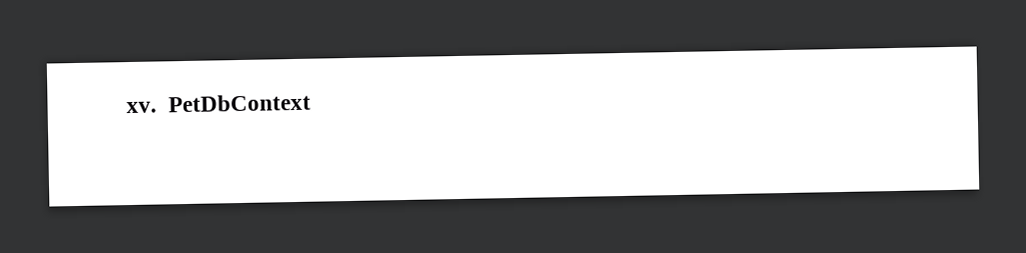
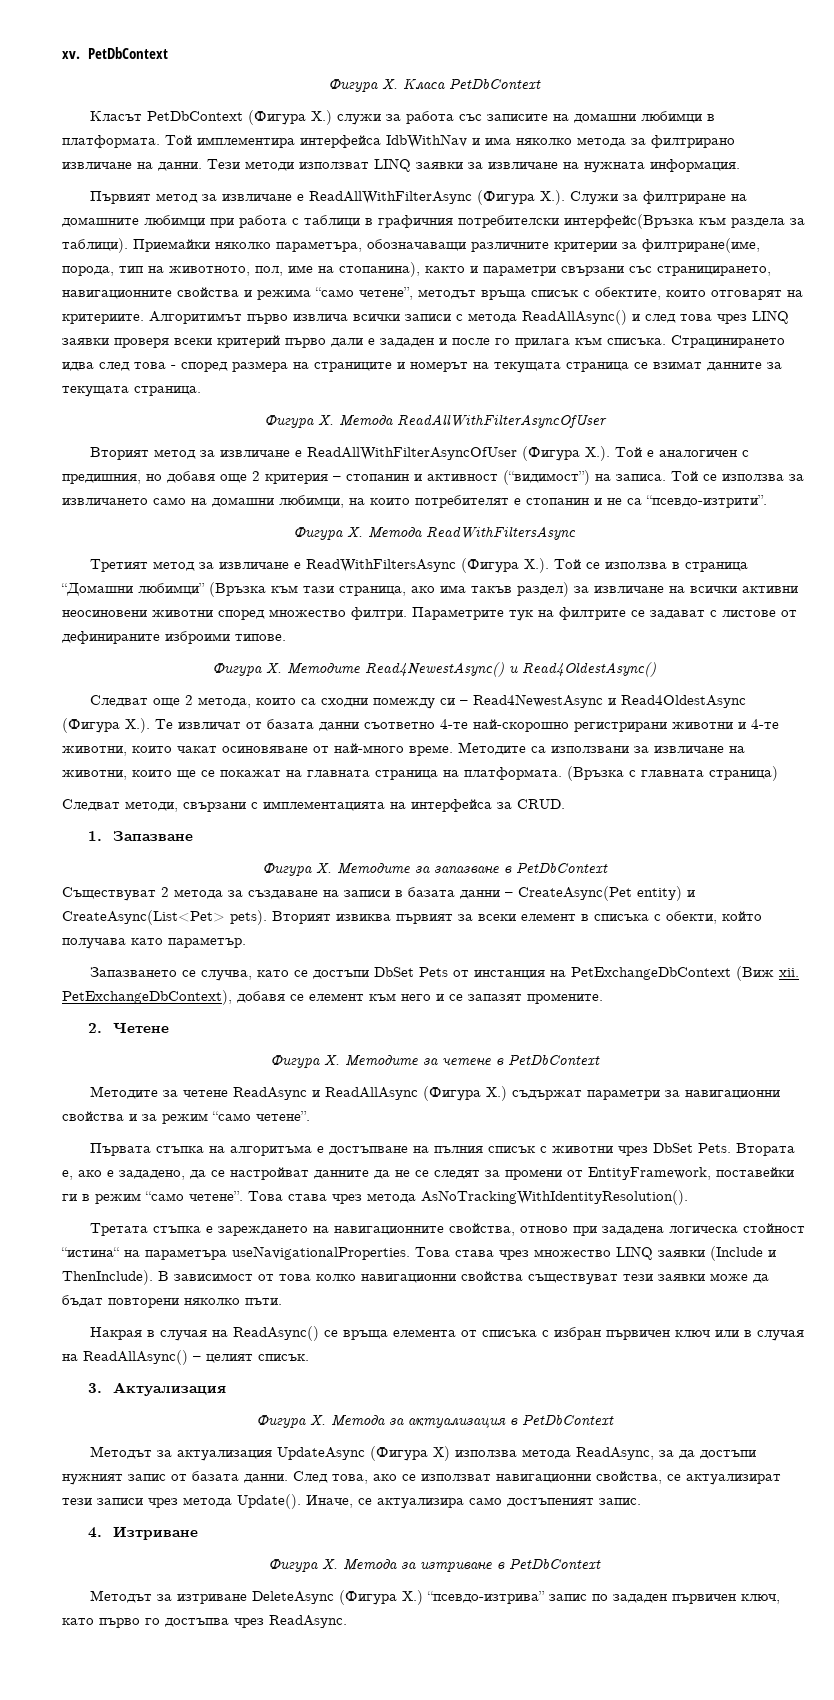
+ Фигура Х. Класа PetDbContext
+ Класът PetDbContext (Фигура Х.) служи за работа със записите на домашни любимци в платформата. Той имплементира интерфейса IdbWithNav и има няколко метода за филтрирано извличане на данни. Тези методи използват LINQ заявки за извличане на нужната информация.
+ Първият метод за извличане е ReadAllWithFilterAsync (Фигура Х.). Служи за филтриране на домашните любимци при работа с таблици в графичния потребителски интерфейс(Връзка към раздела за таблици). Приемайки няколко параметъра, обозначаващи различните критерии за филтриране(име, порода, тип на животното, пол, име на стопанина), както и параметри свързани със страницирането, навигационните свойства и режима “само четене”, методът връща списък с обектите, които отговарят на критериите. Алгоритимът първо извлича всички записи с метода ReadAllAsync() и след това чрез LINQ заявки проверя всеки критерий първо дали е зададен и после го прилага към списъка. Страцинирането идва след това - според размера на страниците и номерът на текущата страница се взимат данните за текущата страница.
+ Фигура Х. Метода ReadAllWithFilterAsyncOfUser
+ Вторият метод за извличане е ReadAllWithFilterAsyncOfUser (Фигура Х.). Той е аналогичен с предишния, но добавя още 2 критерия – стопанин и активност (“видимост”) на записа. Той се използва за извличането само на домашни любимци, на които потребителят е стопанин и не са “псевдо-изтрити”.
+ Фигура Х. Метода ReadWithFiltersAsync
+ Третият метод за извличане е ReadWithFiltersAsync (Фигура Х.). Той се използва в страница “Домашни любимци” (Връзка към тази страница, ако има такъв раздел) за извличане на всички активни неосиновени животни според множество филтри. Параметрите тук на филтрите се задават с листове от дефинираните изброими типове.
+ Фигура Х. Методите Read4NewestAsync() и Read4OldestAsync()
+ Следват още 2 метода, които са сходни помежду си – Read4NewestAsync и Read4OldestAsync (Фигура Х.). Те извличат от базата данни съответно 4-те най-скорошно регистрирани животни и 4-те животни, които чакат осиновяване от най-много време. Методите са използвани за извличане на животни, които ще се покажат на главната страница на платформата. (Връзка с главната страница)
+ Следват методи, свързани с имплементацията на интерфейса за CRUD.
+ 1. Запазване
+ Фигура Х. Методите за запазване в PetDbContext
+ Съществуват 2 метода за създаване на записи в базата данни – CreateAsync(Pet entity) и CreateAsync(List<Pet> pets). Вторият извиква първият за всеки елемент в списъка с обекти, който получава като параметър.
+ Запазването се случва, като се достъпи DbSet Pets от инстанция на PetExchangeDbContext (Виж xii. PetExchangeDbContext), добавя се елемент към него и се запазят промените.
+ 2. Четене
+ Фигура Х. Методите за четене в PetDbContext
+ Методите за четене ReadAsync и ReadAllAsync (Фигура Х.) съдържат параметри за навигационни свойства и за режим “само четене”.
+ Първата стъпка на алгоритъма е достъпване на пълния списък с животни чрез DbSet Pets. Втората е, ако е зададено, да се настройват данните да не се следят за промени от EntityFramework, поставейки ги в режим “само четене”. Това става чрез метода AsNoTrackingWithIdentityResolution().
+ Третата стъпка е зареждането на навигационните свойства, отново при зададена логическа стойност “истина“ на параметъра useNavigationalProperties. Това става чрез множество LINQ заявки (Include и ThenInclude). В зависимост от това колко навигационни свойства съществуват тези заявки може да бъдат повторени няколко пъти.
+ Накрая в случая на ReadAsync() се връща елемента от списъка с избран първичен ключ или в случая на ReadAllAsync() – целият списък.
+ 3. Актуализация
+ Фигура Х. Метода за актуализация в PetDbContext
+ Методът за актуализация UpdateAsync (Фигура Х) използва метода ReadAsync, за да достъпи нужният запис от базата данни. След това, ако се използват навигационни свойства, се актуализират тези записи чрез метода Update(). Иначе, се актуализира само достъпеният запис.
+ 4. Изтриване
+ Фигура Х. Метода за изтриване в PetDbContext
+ Методът за изтриване DeleteAsync (Фигура Х.) “псевдо-изтрива” запис по зададен първичен ключ, като първо го достъпва чрез ReadAsync.

